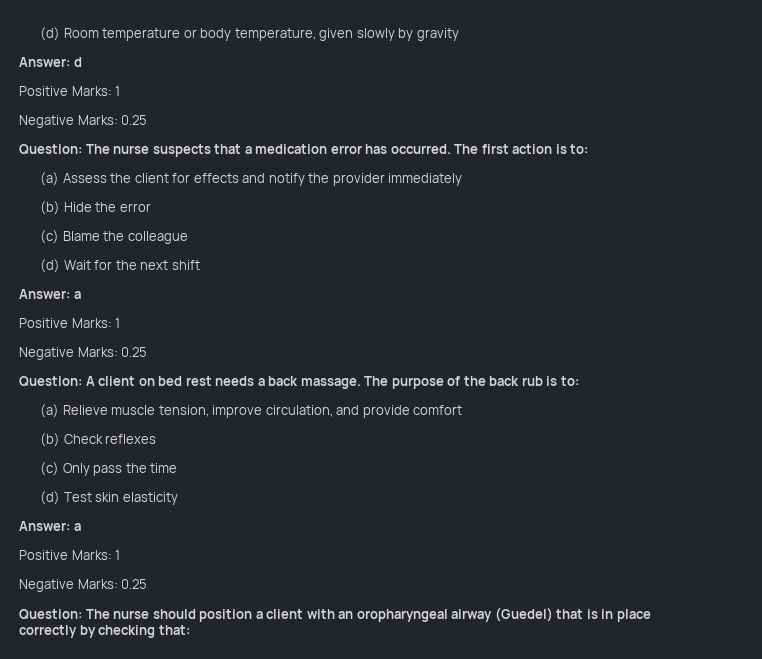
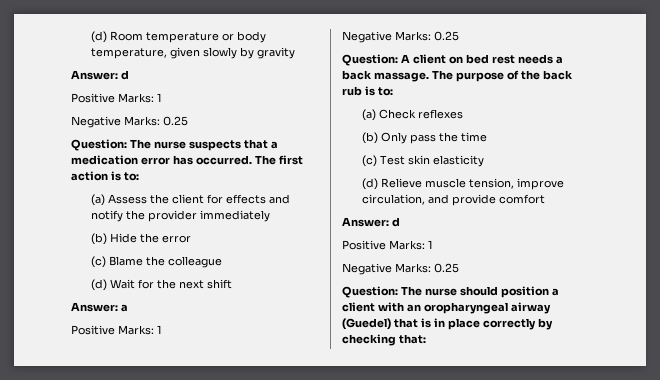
- (a) Relieve muscle tension, improve circulation, and provide comfort
- (b) Check reflexes
- (c) Only pass the time
- (d) Test skin elasticity
- Answer: a
+ (a) Check reflexes
+ (b) Only pass the time
+ (c) Test skin elasticity
+ (d) Relieve muscle tension, improve circulation, and provide comfort
+ Answer: d

